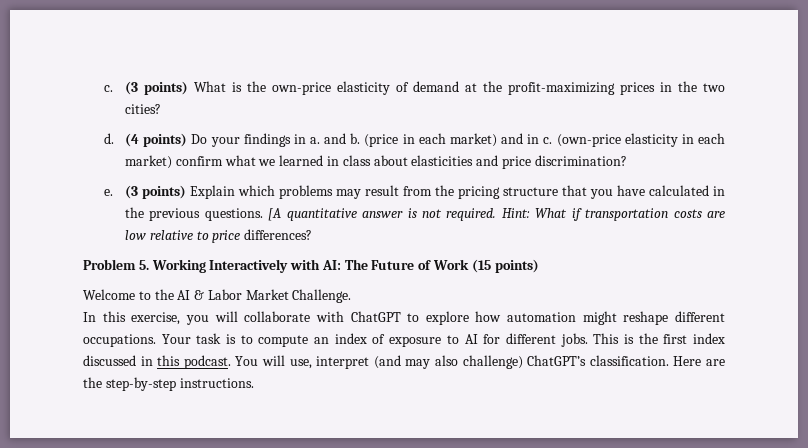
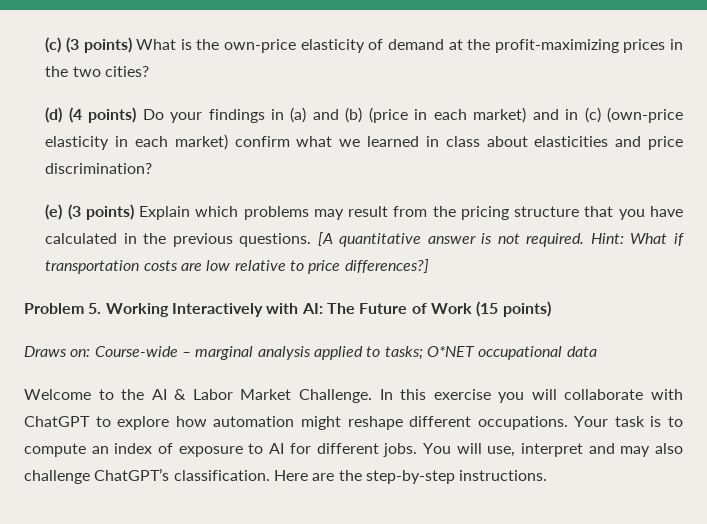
- c. (3 points) What is the own-price elasticity of demand at the profit-maximizing prices in the two cities?
+ (c) (3 points) What is the own-price elasticity of demand at the profit-maximizing prices in the two cities?
- d. (4 points) Do your findings in a. and b. (price in each market) and in c. (own-price elasticity in each market) confirm what we learned in class about elasticities and price discrimination?
+ (d) (4 points) Do your findings in (a) and (b) (price in each market) and in (c) (own-price elasticity in each market) confirm what we learned in class about elasticities and price discrimination?
- e. (3 points) Explain which problems may result from the pricing structure that you have calculated in the previous questions.
+ (e) (3 points) Explain which problems may result from the pricing structure that you have calculated in the previous questions.
- Hint: What if transportation costs are low relative to price differences?
+ Hint: What if transportation costs are low relative to price differences?]
+ Draws on: Course-wide – marginal analysis applied to tasks; O*NET occupational data
- Welcome to the AI & Labor Market Challenge.
- In this exercise, you will collaborate with ChatGPT to explore how automation might reshape different occupations.
+ Welcome to the AI & Labor Market Challenge. In this exercise you will collaborate with ChatGPT to explore how automation might reshape different occupations.
- This is the first index discussed in this podcast.
- You will use, interpret (and may also challenge) ChatGPT’s classification.
+ You will use, interpret and may also challenge ChatGPT’s classification.

